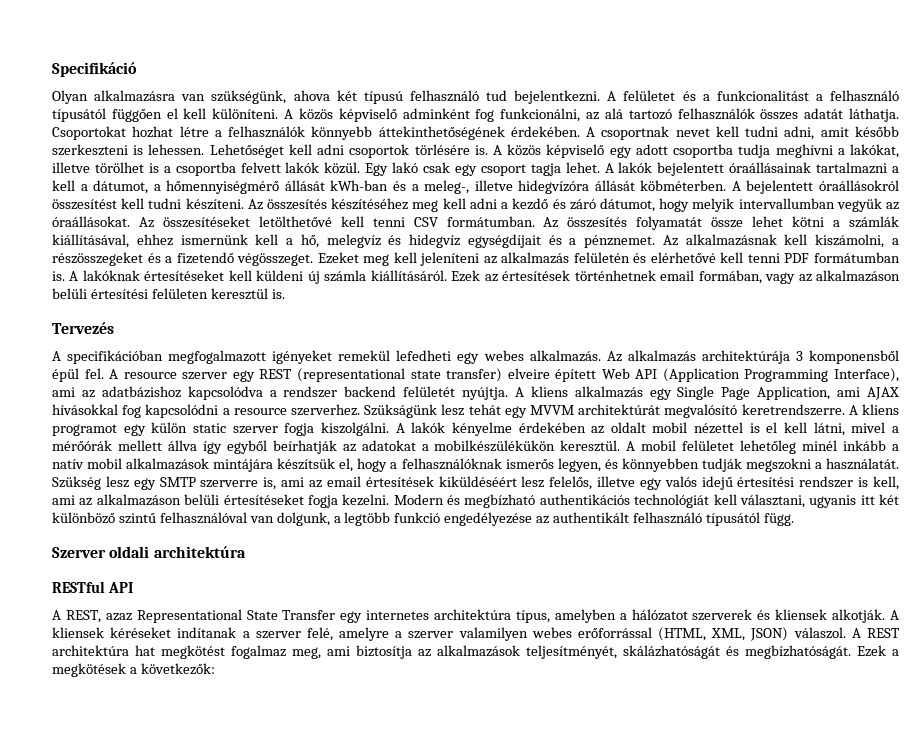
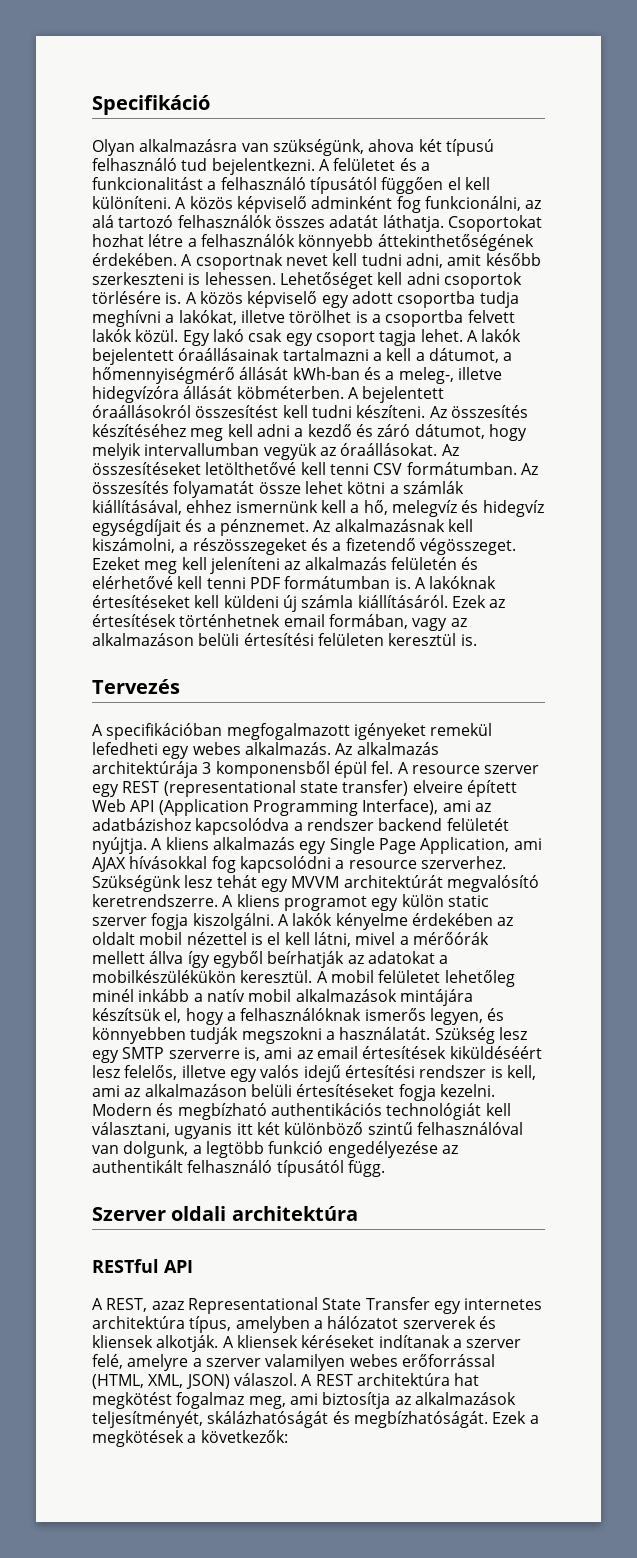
- Szükságünk lesz tehát egy MVVM architektúrát megvalósító keretrendszerre.
+ Szükségünk lesz tehát egy MVVM architektúrát megvalósító keretrendszerre.

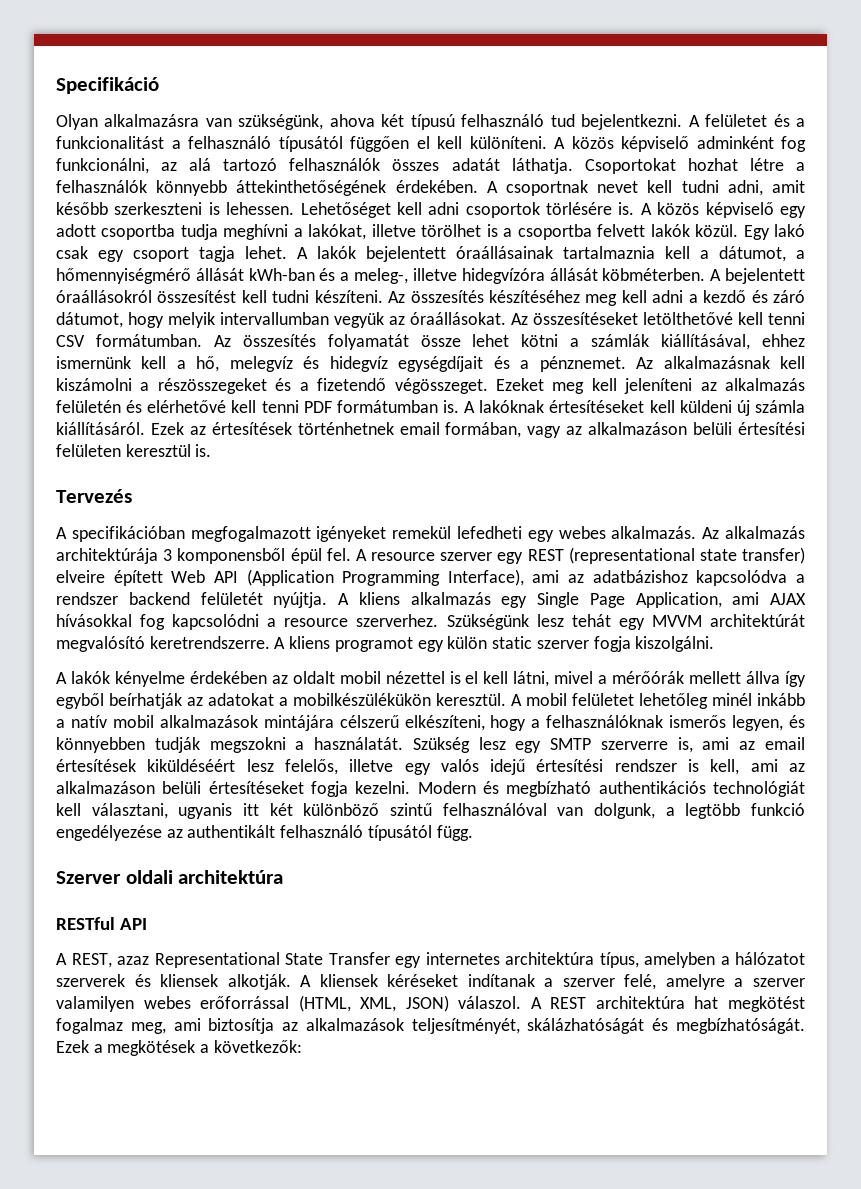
- A lakók bejelentett óraállásainak tartalmazni a kell a dátumot, a hőmennyiségmérő állását kWh-ban és a meleg-, illetve hidegvízóra állását köbméterben.
+ A lakók bejelentett óraállásainak tartalmaznia kell a dátumot, a hőmennyiségmérő állását kWh-ban és a meleg-, illetve hidegvízóra állását köbméterben.
- Az alkalmazásnak kell kiszámolni, a részösszegeket és a fizetendő végösszeget.
+ Az alkalmazásnak kell kiszámolni a részösszegeket és a fizetendő végösszeget.
- A kliens programot egy külön static szerver fogja kiszolgálni. A lakók kényelme érdekében az oldalt mobil nézettel is el kell látni, mivel a mérőórák mellett állva így egyből beírhatják az adatokat a mobilkészülékükön keresztül.
+ A kliens programot egy külön static szerver fogja kiszolgálni.
+ A lakók kényelme érdekében az oldalt mobil nézettel is el kell látni, mivel a mérőórák mellett állva így egyből beírhatják az adatokat a mobilkészülékükön keresztül.
- A mobil felületet lehetőleg minél inkább a natív mobil alkalmazások mintájára készítsük el, hogy a felhasználóknak ismerős legyen, és könnyebben tudják megszokni a használatát.
+ A mobil felületet lehetőleg minél inkább a natív mobil alkalmazások mintájára célszerű elkészíteni, hogy a felhasználóknak ismerős legyen, és könnyebben tudják megszokni a használatát.

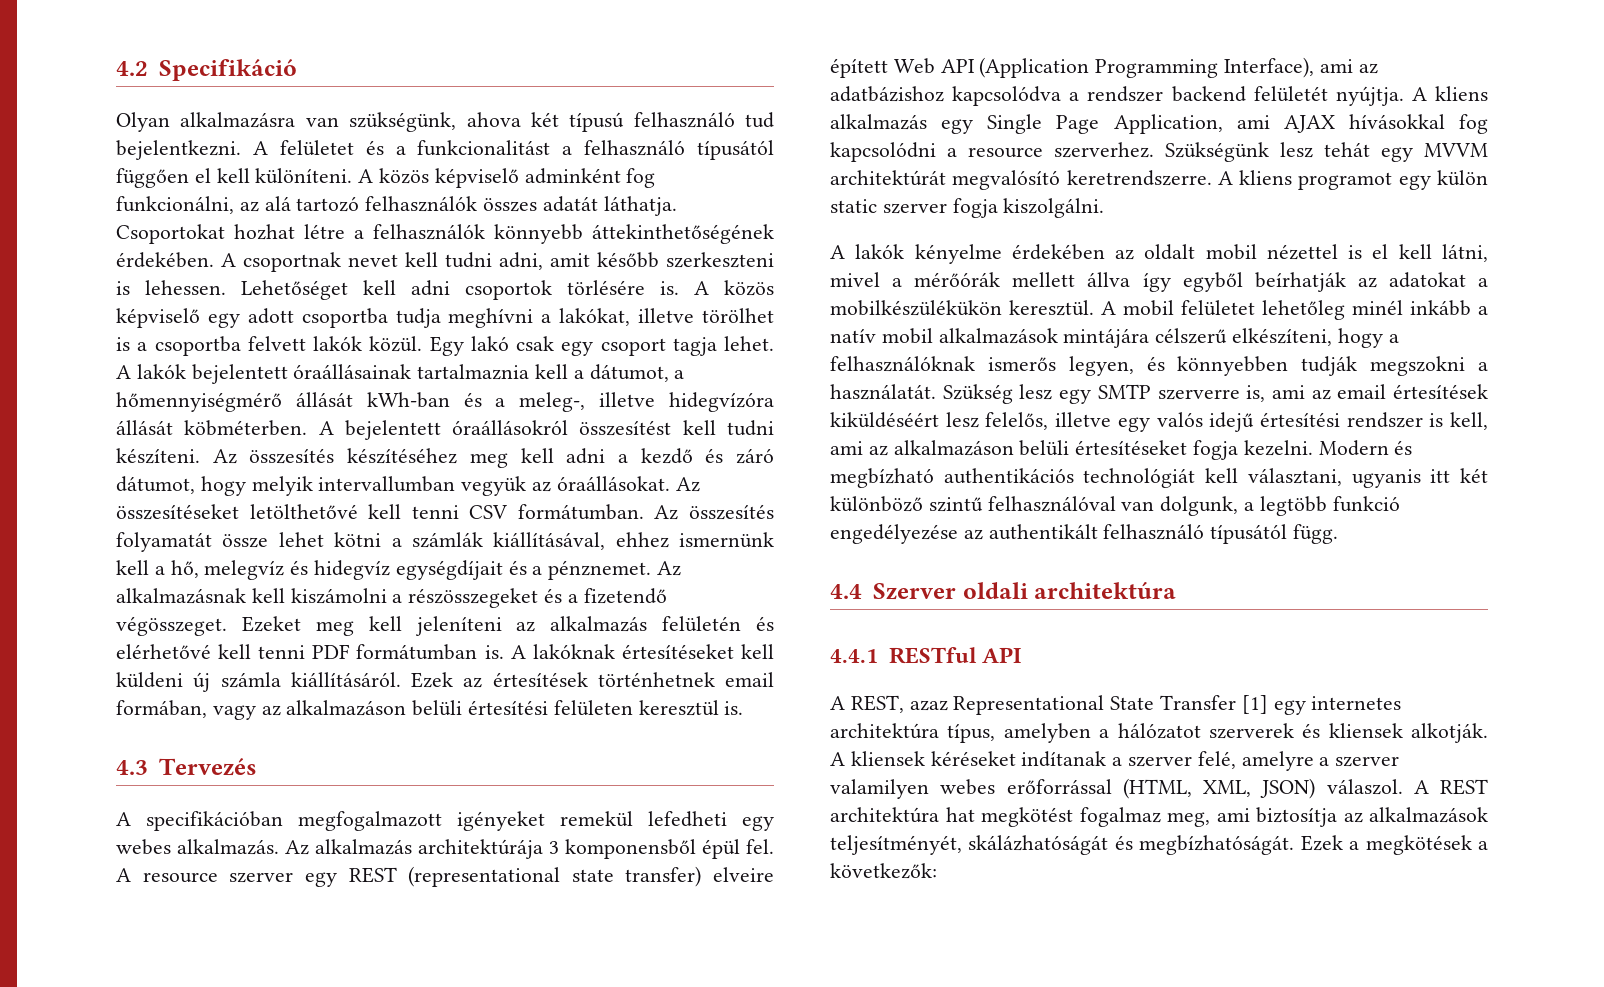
- Specifikáció
+ 4.2 Specifikáció
- Tervezés
+ 4.3 Tervezés
- Szerver oldali architektúra
+ 4.4 Szerver oldali architektúra
- RESTful API
+ 4.4.1 RESTful API
- A REST, azaz Representational State Transfer egy internetes architektúra típus, amelyben a hálózatot szerverek és kliensek alkotják.
+ A REST, azaz Representational State Transfer [1] egy internetes architektúra típus, amelyben a hálózatot szerverek és kliensek alkotják.

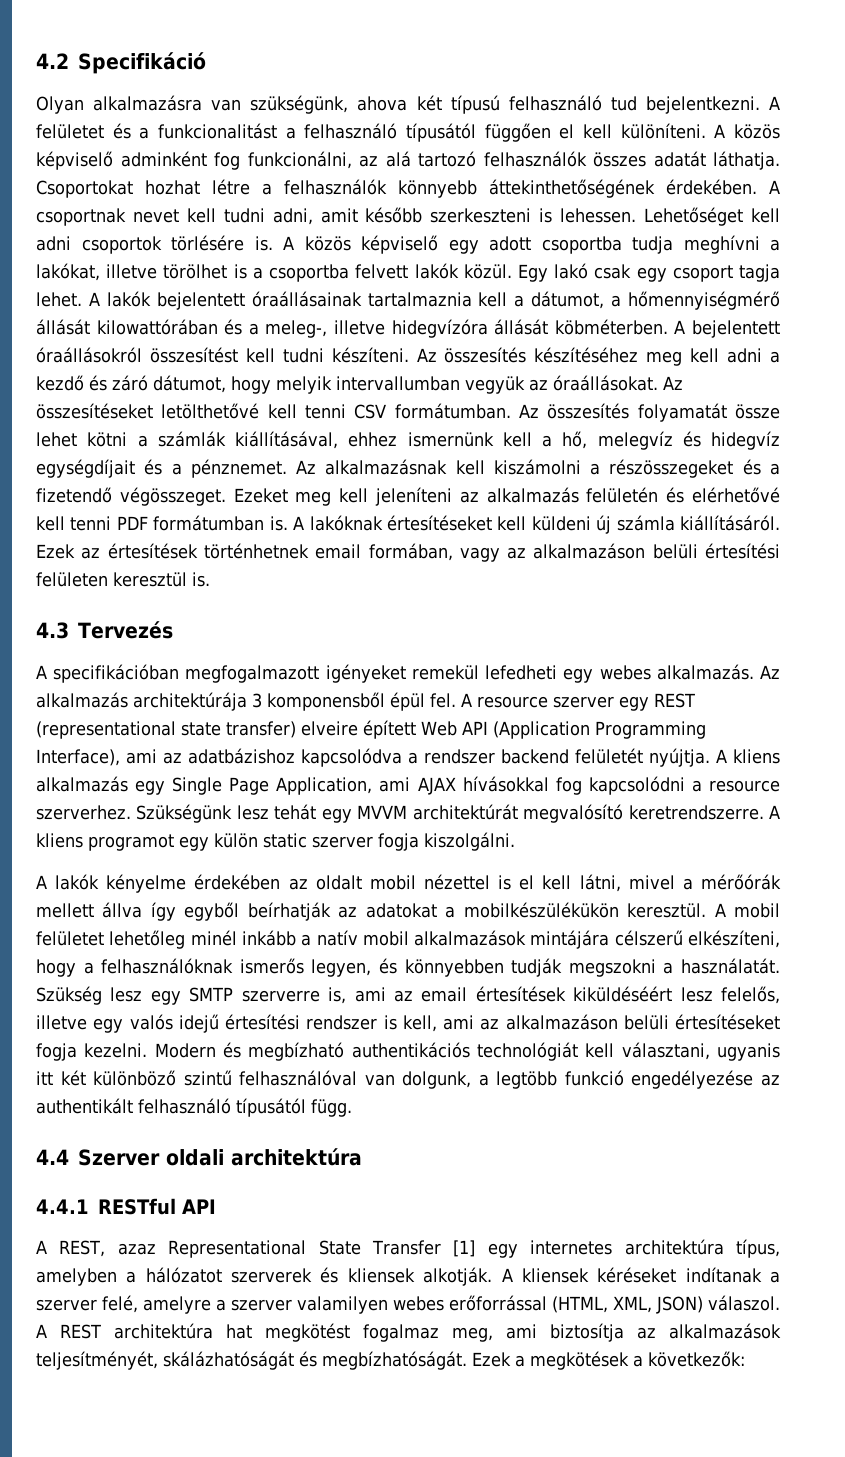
- A lakók bejelentett óraállásainak tartalmaznia kell a dátumot, a hőmennyiségmérő állását kWh-ban és a meleg-, illetve hidegvízóra állását köbméterben.
+ A lakók bejelentett óraállásainak tartalmaznia kell a dátumot, a hőmennyiségmérő állását kilowattórában és a meleg-, illetve hidegvízóra állását köbméterben.

